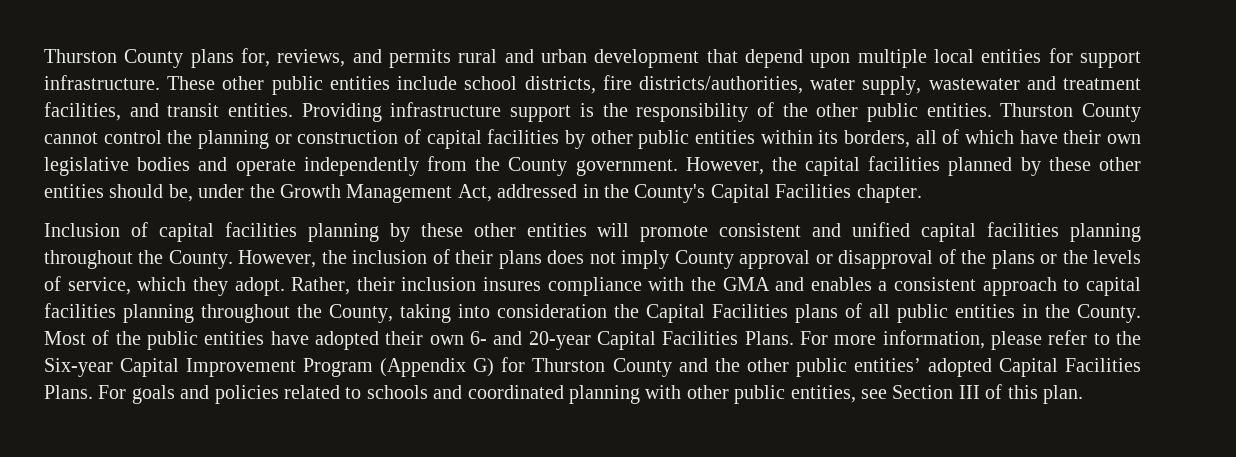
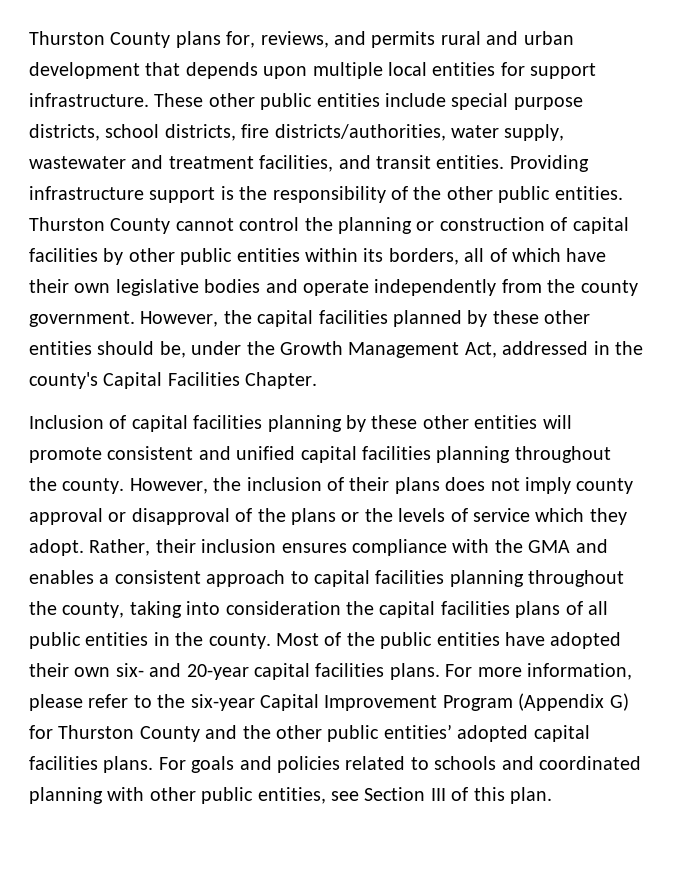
- Thurston County plans for, reviews, and permits rural and urban development that depend upon multiple local entities for support infrastructure.
+ Thurston County plans for, reviews, and permits rural and urban development that depends upon multiple local entities for support infrastructure.
- These other public entities include school districts, fire districts/authorities, water supply, wastewater and treatment facilities, and transit entities.
+ These other public entities include special purpose districts, school districts, fire districts/authorities, water supply, wastewater and treatment facilities, and transit entities.
- Thurston County cannot control the planning or construction of capital facilities by other public entities within its borders, all of which have their own legislative bodies and operate independently from the County government.
+ Thurston County cannot control the planning or construction of capital facilities by other public entities within its borders, all of which have their own legislative bodies and operate independently from the county government.
- However, the capital facilities planned by these other entities should be, under the Growth Management Act, addressed in the County's Capital Facilities chapter.
+ However, the capital facilities planned by these other entities should be, under the Growth Management Act, addressed in the county's Capital Facilities Chapter.
- Inclusion of capital facilities planning by these other entities will promote consistent and unified capital facilities planning throughout the County.
+ Inclusion of capital facilities planning by these other entities will promote consistent and unified capital facilities planning throughout the county.
- However, the inclusion of their plans does not imply County approval or disapproval of the plans or the levels of service, which they adopt.
+ However, the inclusion of their plans does not imply county approval or disapproval of the plans or the levels of service which they adopt.
- Rather, their inclusion insures compliance with the GMA and enables a consistent approach to capital facilities planning throughout the County, taking into consideration the Capital Facilities plans of all public entities in the County.
+ Rather, their inclusion ensures compliance with the GMA and enables a consistent approach to capital facilities planning throughout the county, taking into consideration the capital facilities plans of all public entities in the county.
- Most of the public entities have adopted their own 6- and 20-year Capital Facilities Plans.
+ Most of the public entities have adopted their own six- and 20-year capital facilities plans.
- For more information, please refer to the Six-year Capital Improvement Program (Appendix G) for Thurston County and the other public entities’ adopted Capital Facilities Plans.
+ For more information, please refer to the six-year Capital Improvement Program (Appendix G) for Thurston County and the other public entities’ adopted capital facilities plans.

